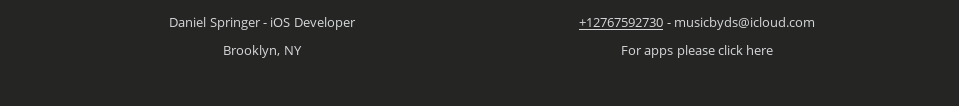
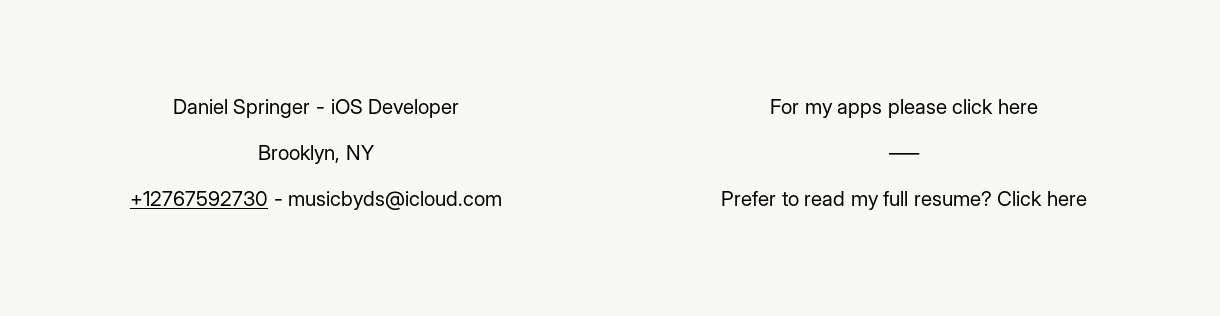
- For apps please click here
+ For my apps please click here
+ –––
+ Prefer to read my full resume? Click here

